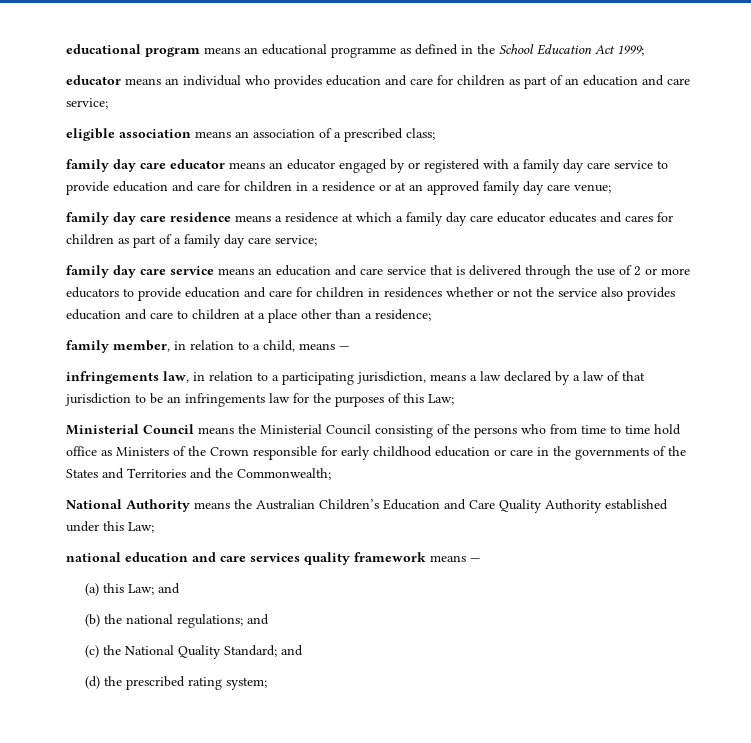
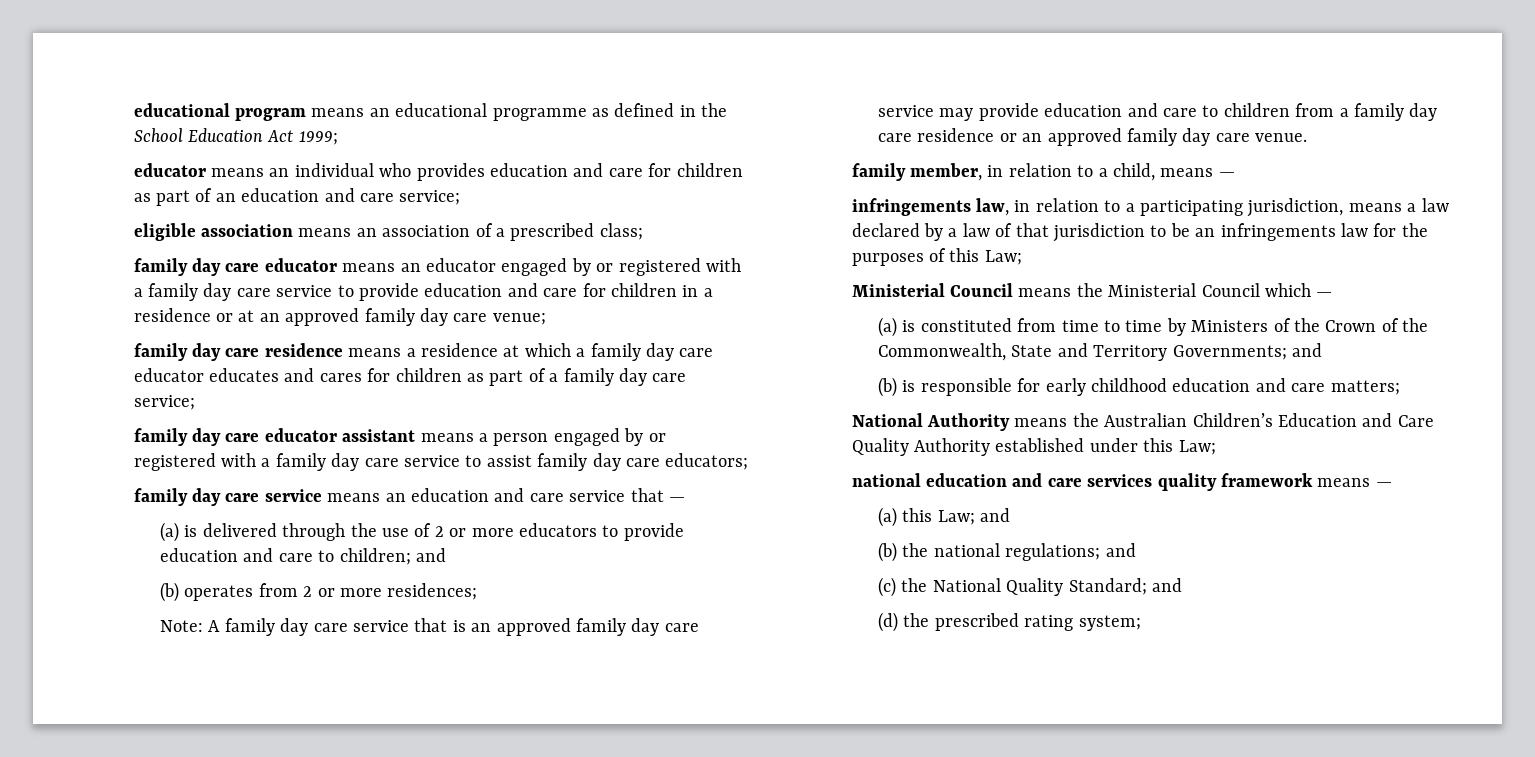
+ family day care educator assistant means a person engaged by or registered with a family day care service to assist family day care educators;
- family day care service means an education and care service that is delivered through the use of 2 or more educators to provide education and care for children in residences whether or not the service also provides education and care to children at a place other than a residence;
+ family day care service means an education and care service that —
+ (a) is delivered through the use of 2 or more educators to provide education and care to children; and
+ (b) operates from 2 or more residences;
+ Note: A family day care service that is an approved family day care service may provide education and care to children from a family day care residence or an approved family day care venue.
- Ministerial Council means the Ministerial Council consisting of the persons who from time to time hold office as Ministers of the Crown responsible for early childhood education or care in the governments of the States and Territories and the Commonwealth;
+ Ministerial Council means the Ministerial Council which —
+ (a) is constituted from time to time by Ministers of the Crown of the Commonwealth, State and Territory Governments; and
+ (b) is responsible for early childhood education and care matters;

